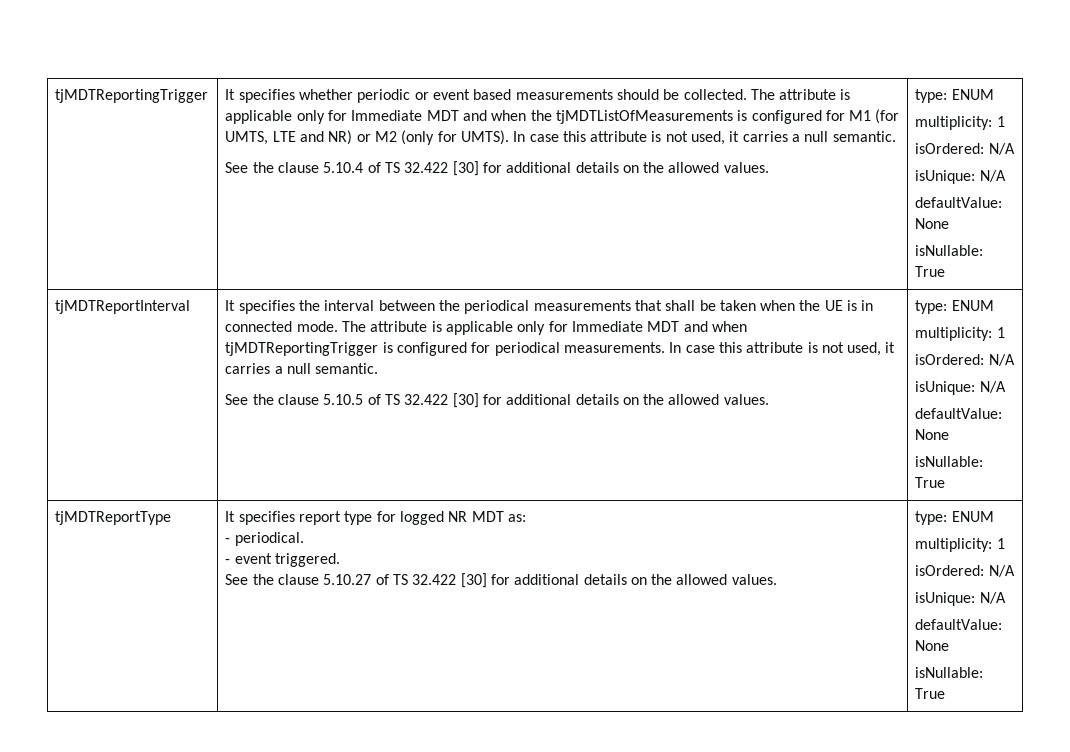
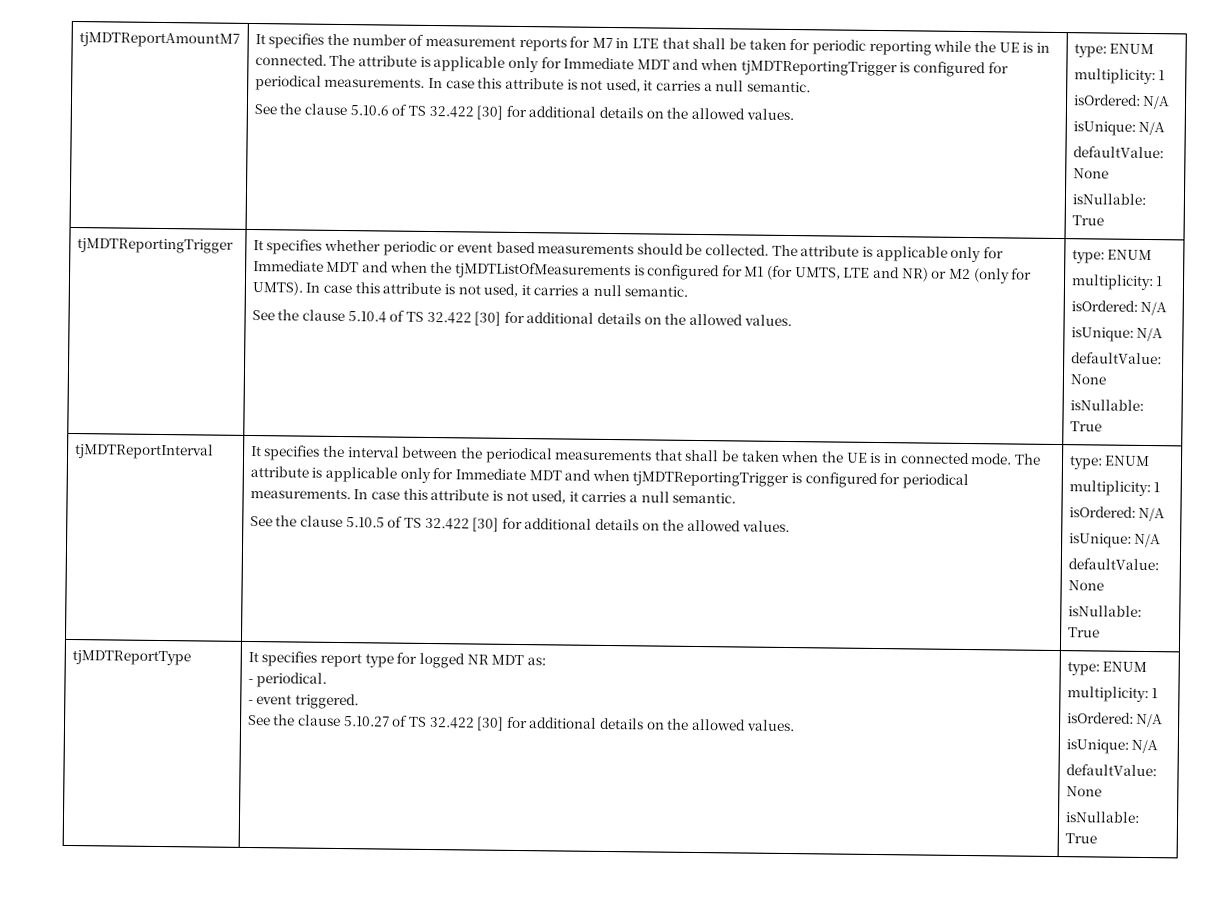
+ tjMDTReportAmountM7 | It specifies the number of measurement reports for M7 in LTE that shall be taken for periodic reporting while the UE is in connected. The attribute is applicable only for Immediate MDT and when tjMDTReportingTrigger is configured for periodical measurements. In case this attribute is not used, it carries a null semantic.
+ See the clause 5.10.6 of TS 32.422 [30] for additional details on the allowed values. | type: ENUM
+ multiplicity: 1
+ isOrdered: N/A
+ isUnique: N/A
+ defaultValue: None
+ isNullable: True

